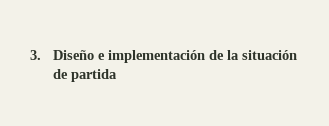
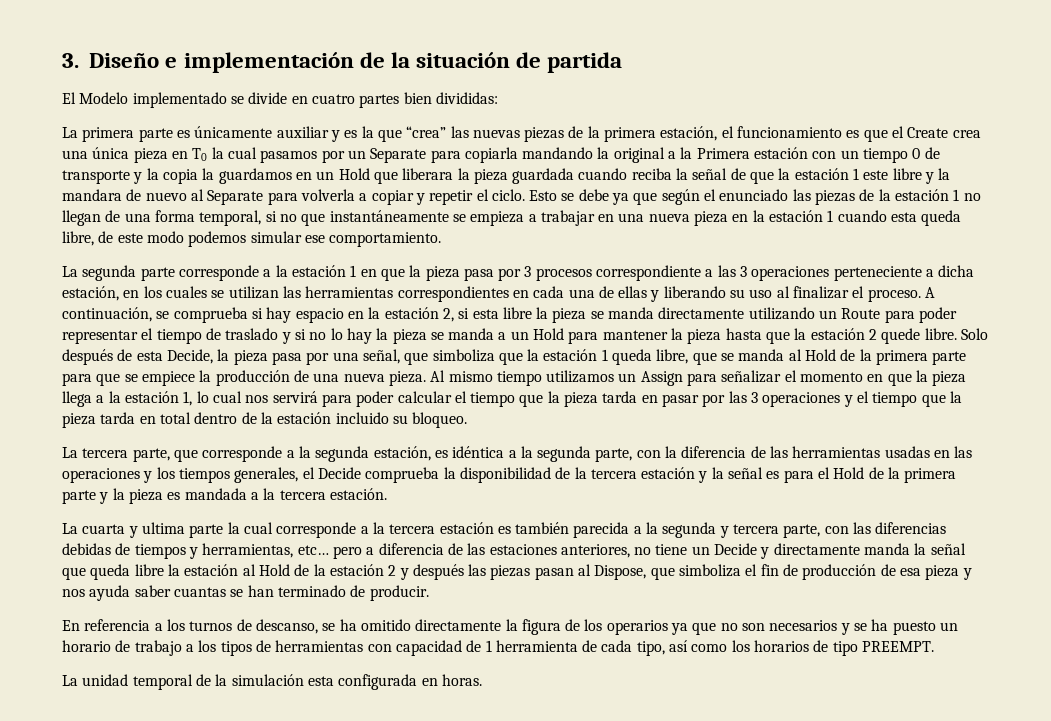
+ El Modelo implementado se divide en cuatro partes bien divididas:
+ La primera parte es únicamente auxiliar y es la que “crea” las nuevas piezas de la primera estación, el funcionamiento es que el Create crea una única pieza en T0 la cual pasamos por un Separate para copiarla mandando la original a la Primera estación con un tiempo 0 de transporte y la copia la guardamos en un Hold que liberara la pieza guardada cuando reciba la señal de que la estación 1 este libre y la mandara de nuevo al Separate para volverla a copiar y repetir el ciclo. Esto se debe ya que según el enunciado las piezas de la estación 1 no llegan de una forma temporal, si no que instantáneamente se empieza a trabajar en una nueva pieza en la estación 1 cuando esta queda libre, de este modo podemos simular ese comportamiento.
+ La segunda parte corresponde a la estación 1 en que la pieza pasa por 3 procesos correspondiente a las 3 operaciones perteneciente a dicha estación, en los cuales se utilizan las herramientas correspondientes en cada una de ellas y liberando su uso al finalizar el proceso. A continuación, se comprueba si hay espacio en la estación 2, si esta libre la pieza se manda directamente utilizando un Route para poder representar el tiempo de traslado y si no lo hay la pieza se manda a un Hold para mantener la pieza hasta que la estación 2 quede libre. Solo después de esta Decide, la pieza pasa por una señal, que simboliza que la estación 1 queda libre, que se manda al Hold de la primera parte para que se empiece la producción de una nueva pieza. Al mismo tiempo utilizamos un Assign para señalizar el momento en que la pieza llega a la estación 1, lo cual nos servirá para poder calcular el tiempo que la pieza tarda en pasar por las 3 operaciones y el tiempo que la pieza tarda en total dentro de la estación incluido su bloqueo.
+ La tercera parte, que corresponde a la segunda estación, es idéntica a la segunda parte, con la diferencia de las herramientas usadas en las operaciones y los tiempos generales, el Decide comprueba la disponibilidad de la tercera estación y la señal es para el Hold de la primera parte y la pieza es mandada a la tercera estación.
+ La cuarta y ultima parte la cual corresponde a la tercera estación es también parecida a la segunda y tercera parte, con las diferencias debidas de tiempos y herramientas, etc… pero a diferencia de las estaciones anteriores, no tiene un Decide y directamente manda la señal que queda libre la estación al Hold de la estación 2 y después las piezas pasan al Dispose, que simboliza el fin de producción de esa pieza y nos ayuda saber cuantas se han terminado de producir.
+ En referencia a los turnos de descanso, se ha omitido directamente la figura de los operarios ya que no son necesarios y se ha puesto un horario de trabajo a los tipos de herramientas con capacidad de 1 herramienta de cada tipo, así como los horarios de tipo PREEMPT.
+ La unidad temporal de la simulación esta configurada en horas.

